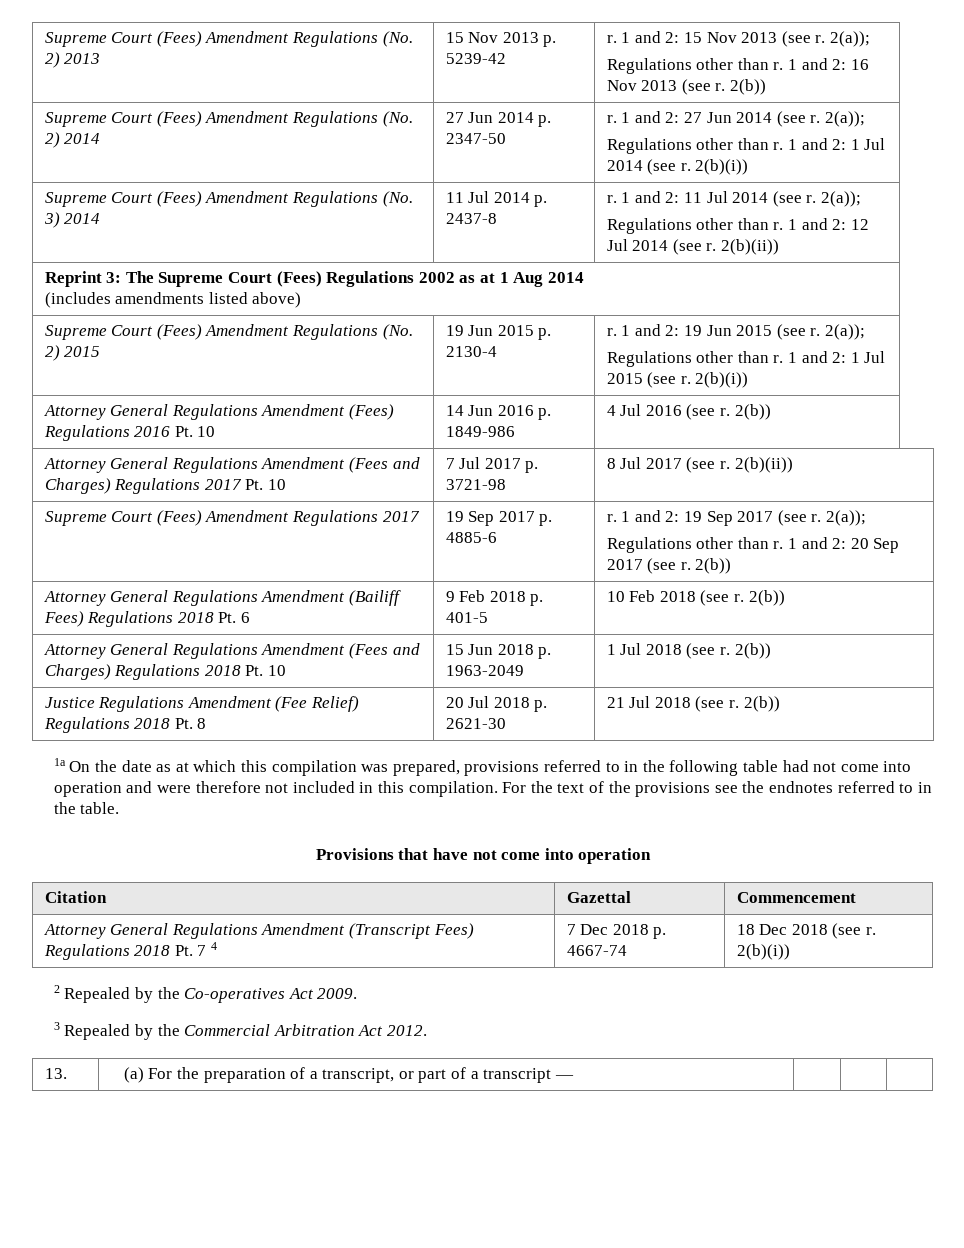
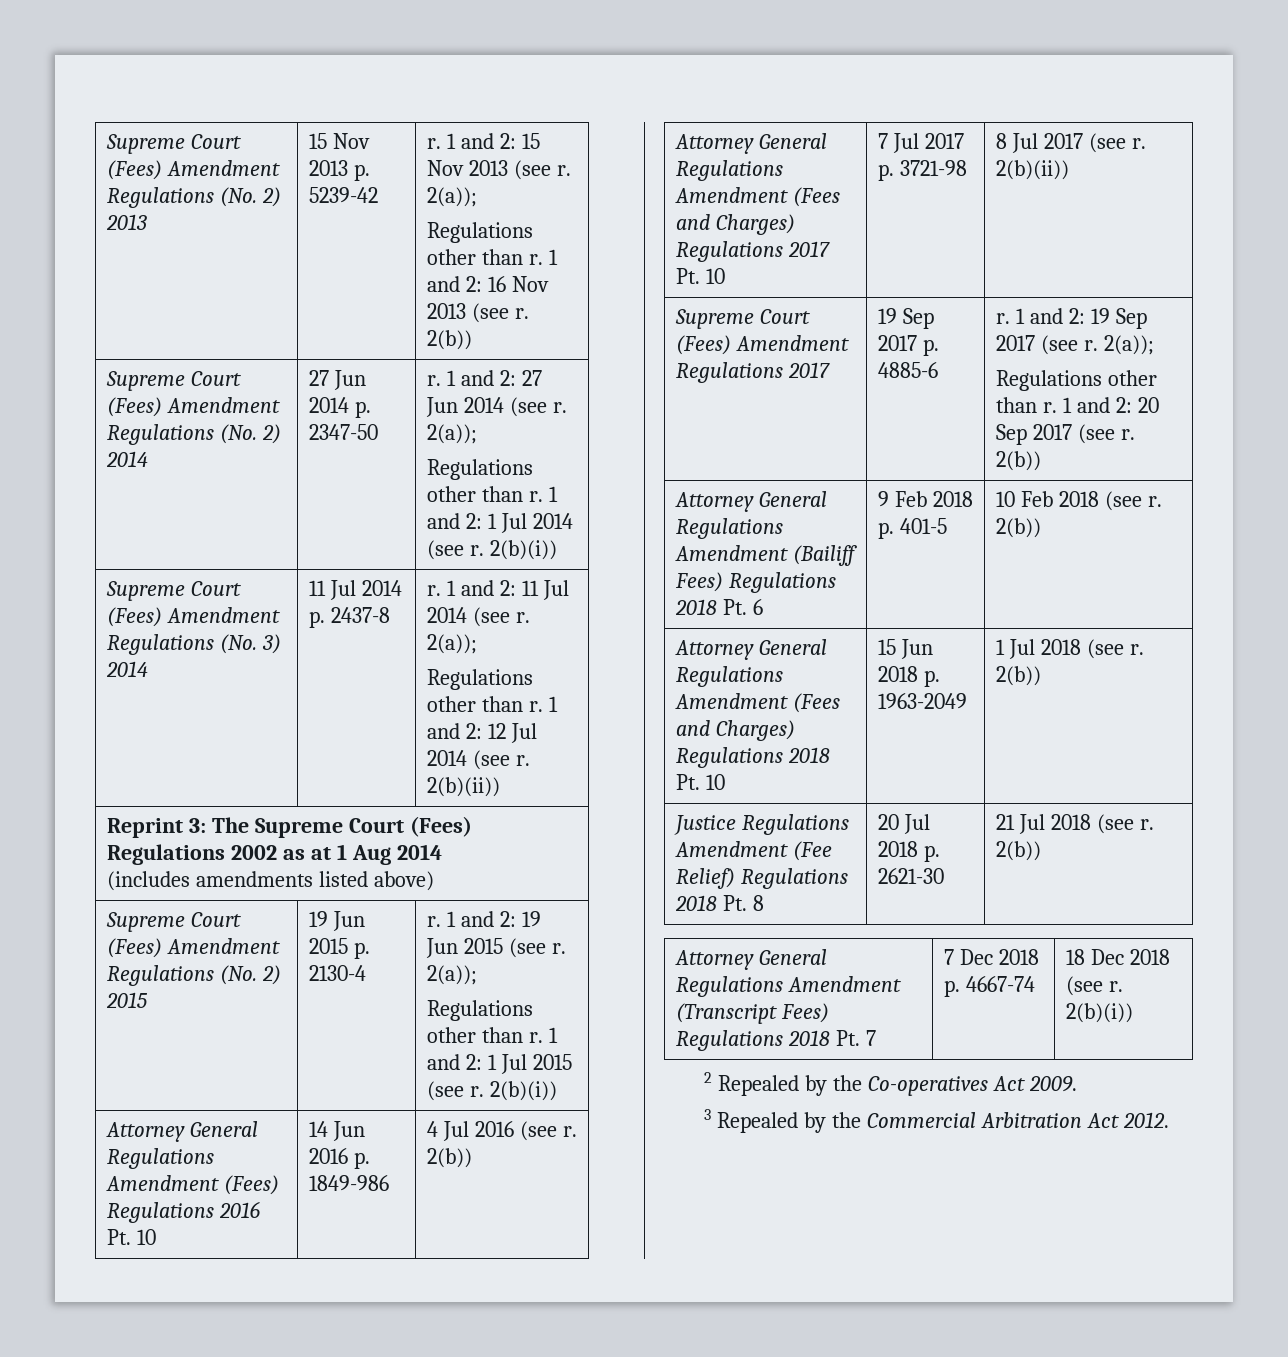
- 1a On the date as at which this compilation was prepared, provisions referred to in the following table had not come into operation and were therefore not included in this compilation. For the text of the provisions see the endnotes referred to in the table.
- Provisions that have not come into operation
- Citation | Gazettal | Commencement
- Attorney General Regulations Amendment (Transcript Fees) Regulations 2018 Pt. 7 4 | 7 Dec 2018 p. 4667-74 | 18 Dec 2018 (see r. 2(b)(i))
+ Attorney General Regulations Amendment (Transcript Fees) Regulations 2018 Pt. 7 | 7 Dec 2018 p. 4667-74 | 18 Dec 2018 (see r. 2(b)(i))
- 13. | (a) For the preparation of a transcript, or part of a transcript — | | |

